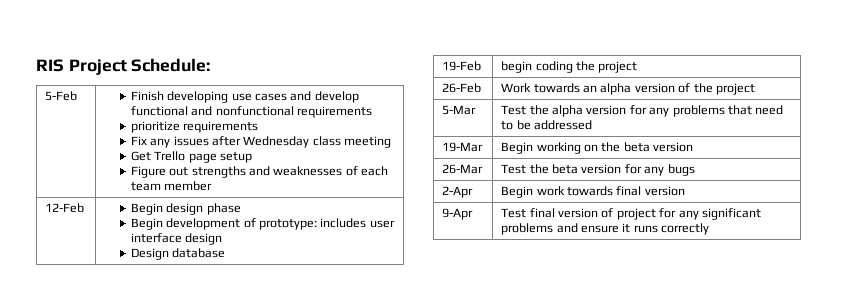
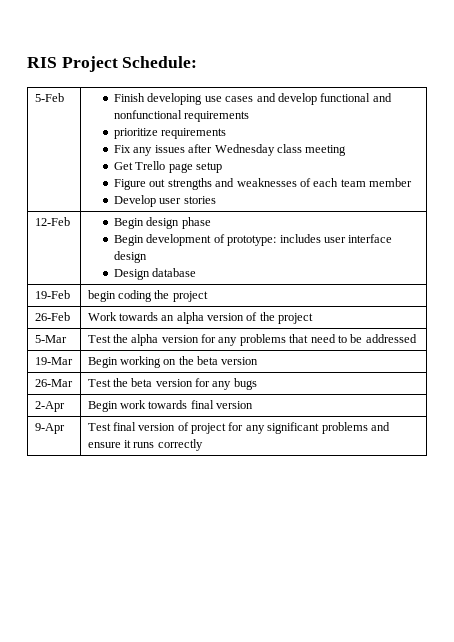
  5-Feb | Finish developing use cases and develop functional and nonfunctional requirements
  prioritize requirements
  Fix any issues after Wednesday class meeting
  Get Trello page setup
  Figure out strengths and weaknesses of each team member
+ Develop user stories

